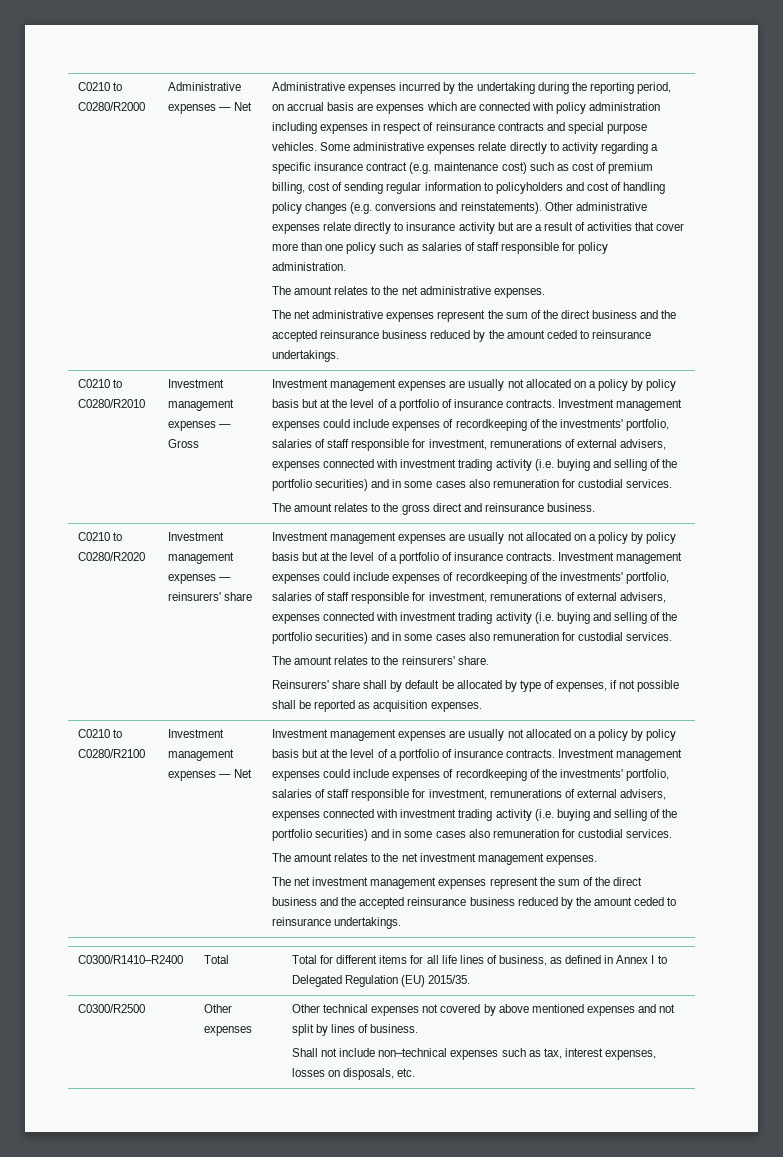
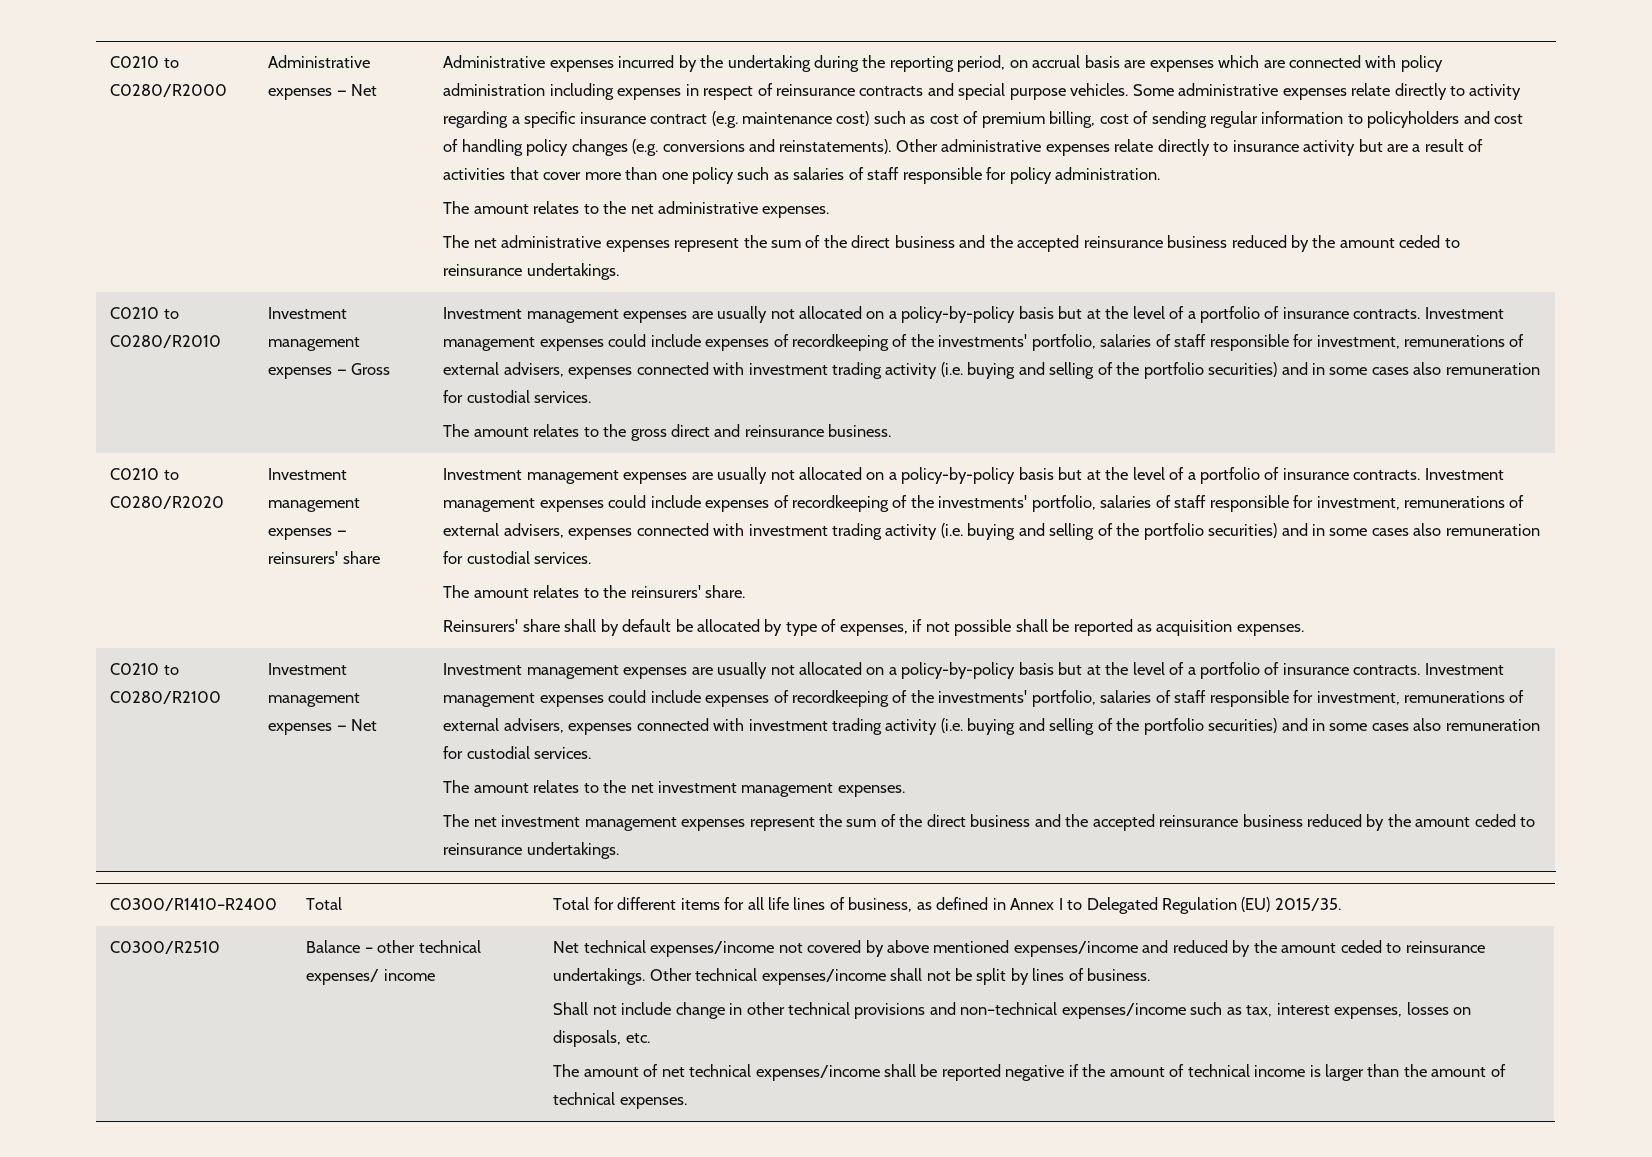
- Investment management expenses — Gross | Investment management expenses are usually not allocated on a policy by policy basis but at the level of a portfolio of insurance contracts.
+ Investment management expenses — Gross | Investment management expenses are usually not allocated on a policy-by-policy basis but at the level of a portfolio of insurance contracts.
- Investment management expenses — reinsurers' share | Investment management expenses are usually not allocated on a policy by policy basis but at the level of a portfolio of insurance contracts.
+ Investment management expenses — reinsurers' share | Investment management expenses are usually not allocated on a policy-by-policy basis but at the level of a portfolio of insurance contracts.
- Investment management expenses — Net | Investment management expenses are usually not allocated on a policy by policy basis but at the level of a portfolio of insurance contracts.
+ Investment management expenses — Net | Investment management expenses are usually not allocated on a policy-by-policy basis but at the level of a portfolio of insurance contracts.
- C0300/R2500 | Other expenses | Other technical expenses not covered by above mentioned expenses and not split by lines of business.
+ C0300/R2510 | Balance – other technical expenses/ income | Net technical expenses/income not covered by above mentioned expenses/income and reduced by the amount ceded to reinsurance undertakings. Other technical expenses/income shall not be split by lines of business.
- Shall not include non–technical expenses such as tax, interest expenses, losses on disposals, etc.
+ Shall not include change in other technical provisions and non–technical expenses/income such as tax, interest expenses, losses on disposals, etc.
+ The amount of net technical expenses/income shall be reported negative if the amount of technical income is larger than the amount of technical expenses.

